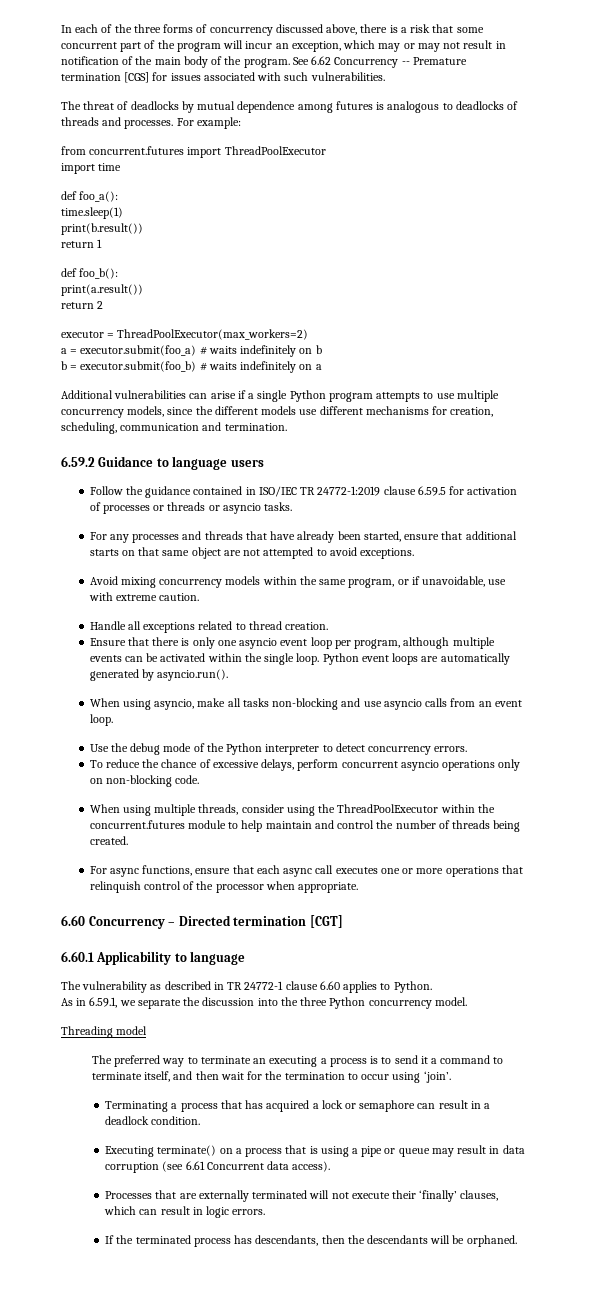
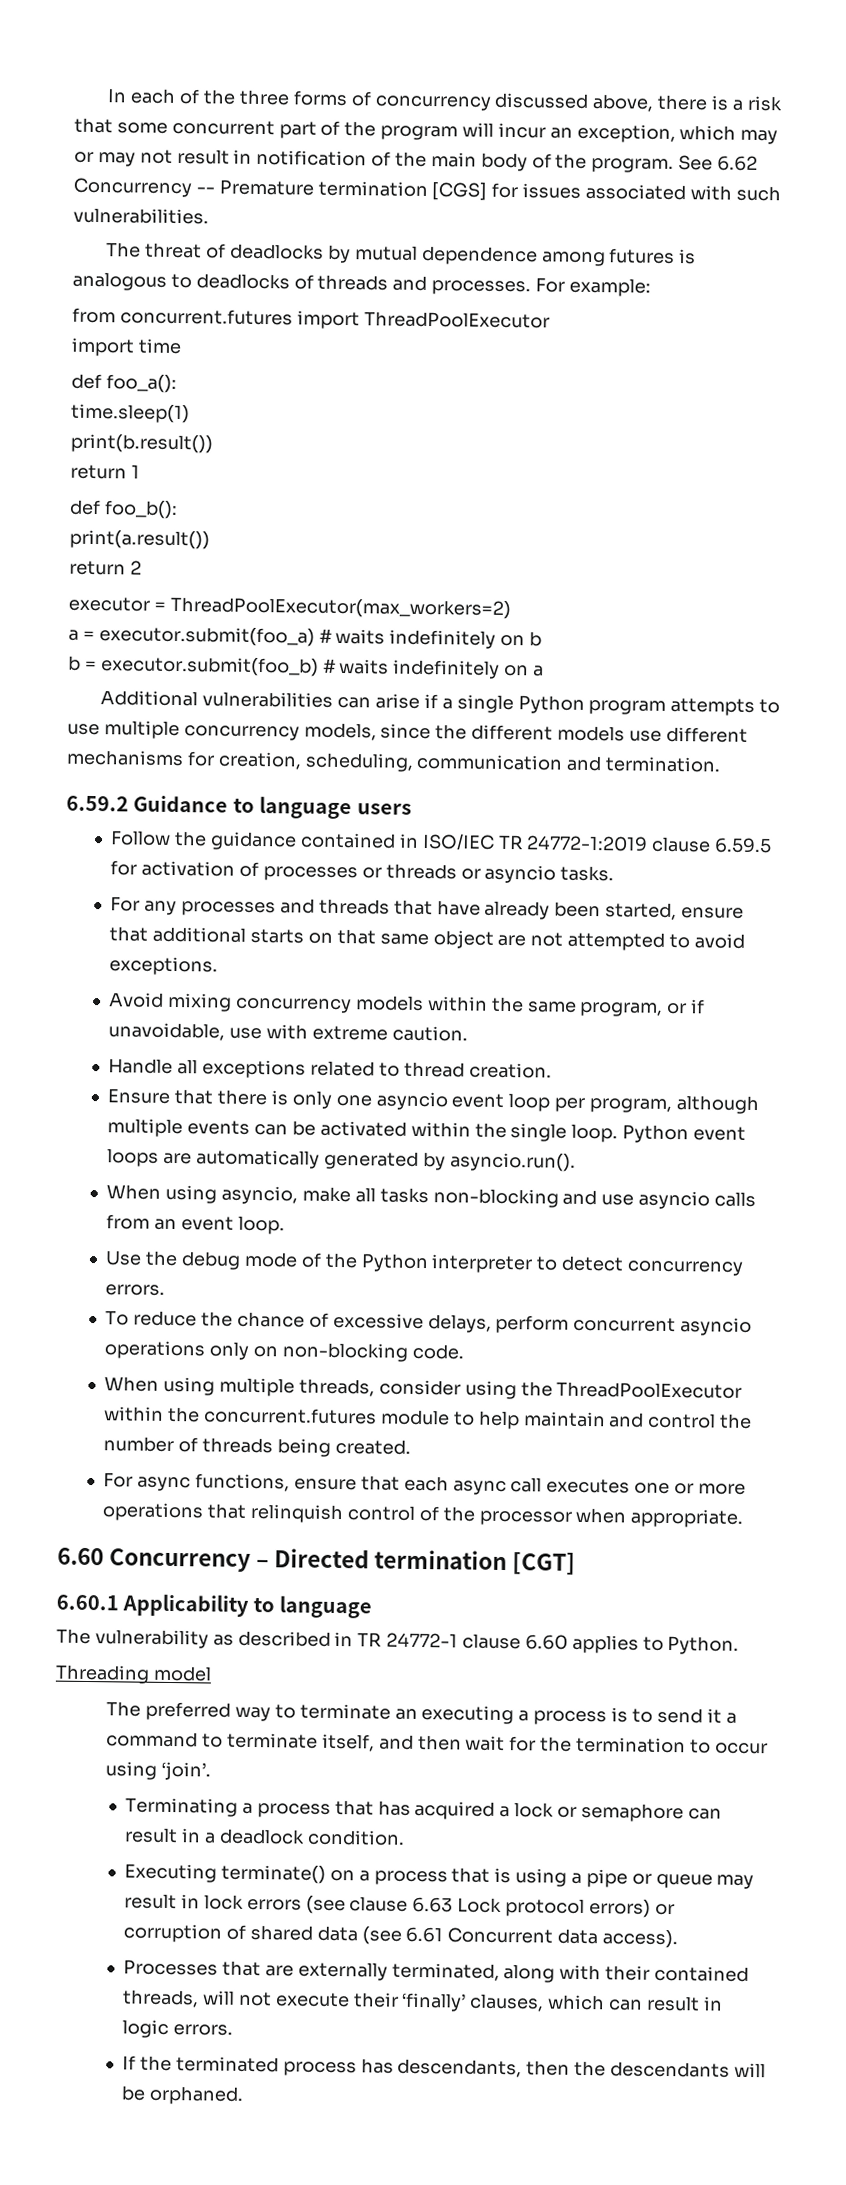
- As in 6.59.1, we separate the discussion into the three Python concurrency model.
- Executing terminate() on a process that is using a pipe or queue may result in data corruption (see 6.61 Concurrent data access).
+ Executing terminate() on a process that is using a pipe or queue may result in lock errors (see clause 6.63 Lock protocol errors) or corruption of shared data (see 6.61 Concurrent data access).
- Processes that are externally terminated will not execute their ‘finally’ clauses, which can result in logic errors.
+ Processes that are externally terminated, along with their contained threads, will not execute their ‘finally’ clauses, which can result in logic errors.

